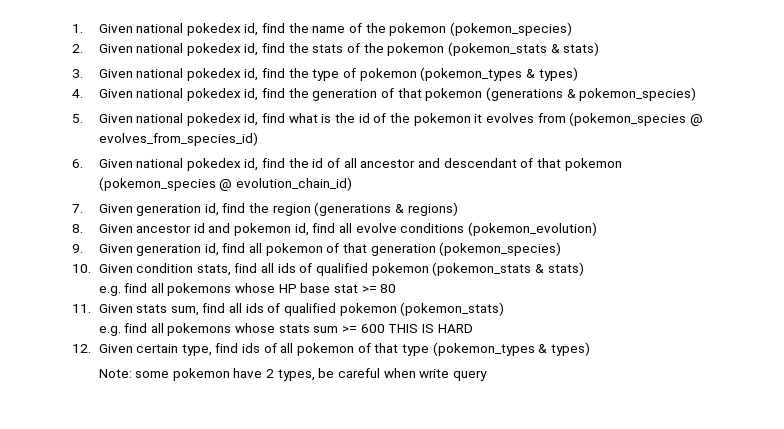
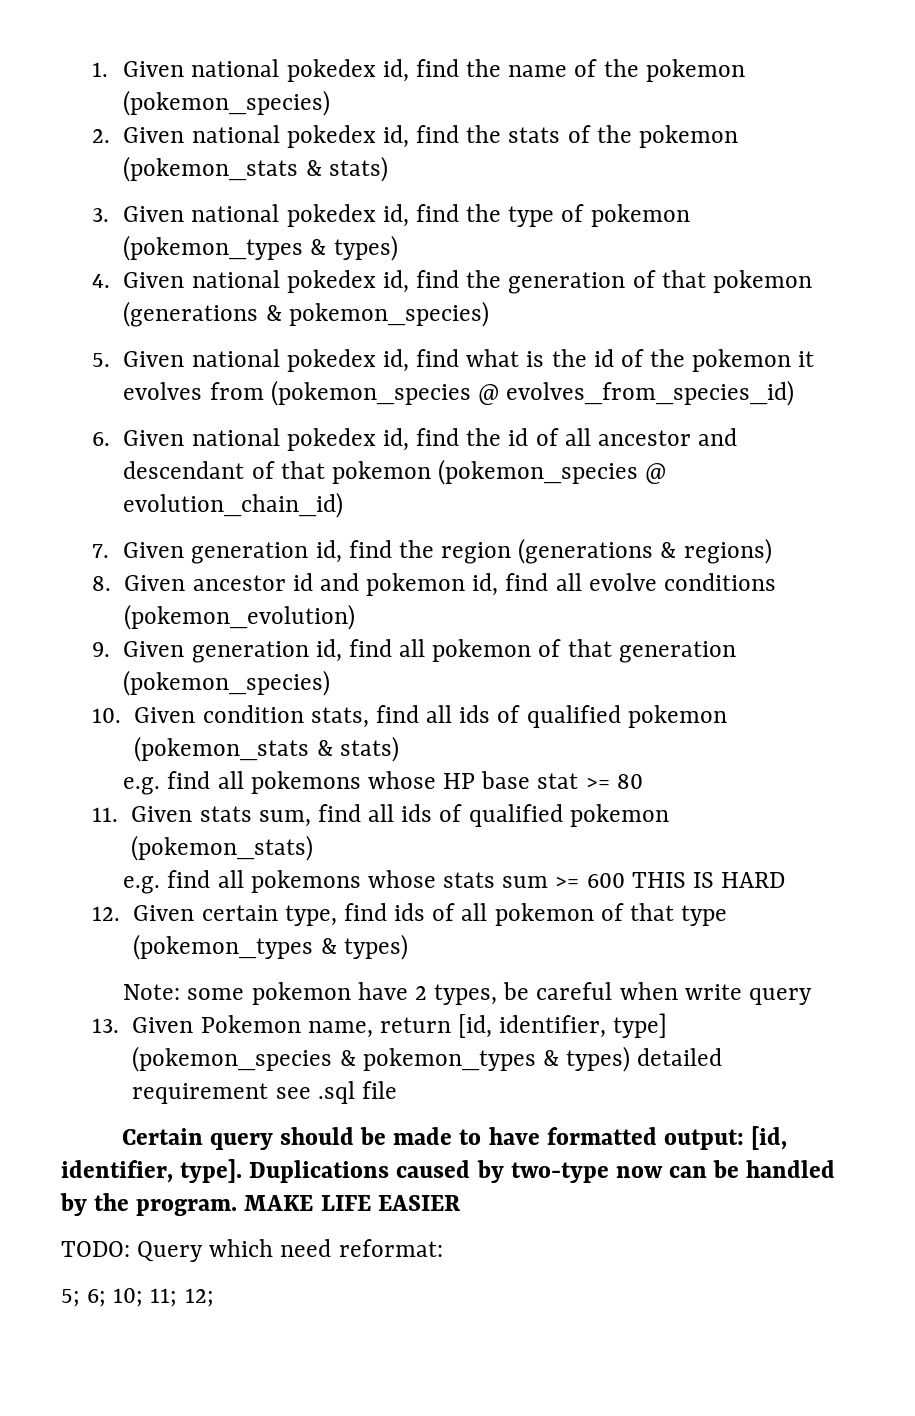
+ 13. Given Pokemon name, return [id, identifier, type] (pokemon_species & pokemon_types & types) detailed requirement see .sql file
+ Certain query should be made to have formatted output: [id, identifier, type]. Duplications caused by two-type now can be handled by the program. MAKE LIFE EASIER
+ TODO: Query which need reformat:
+ 5; 6; 10; 11; 12;

